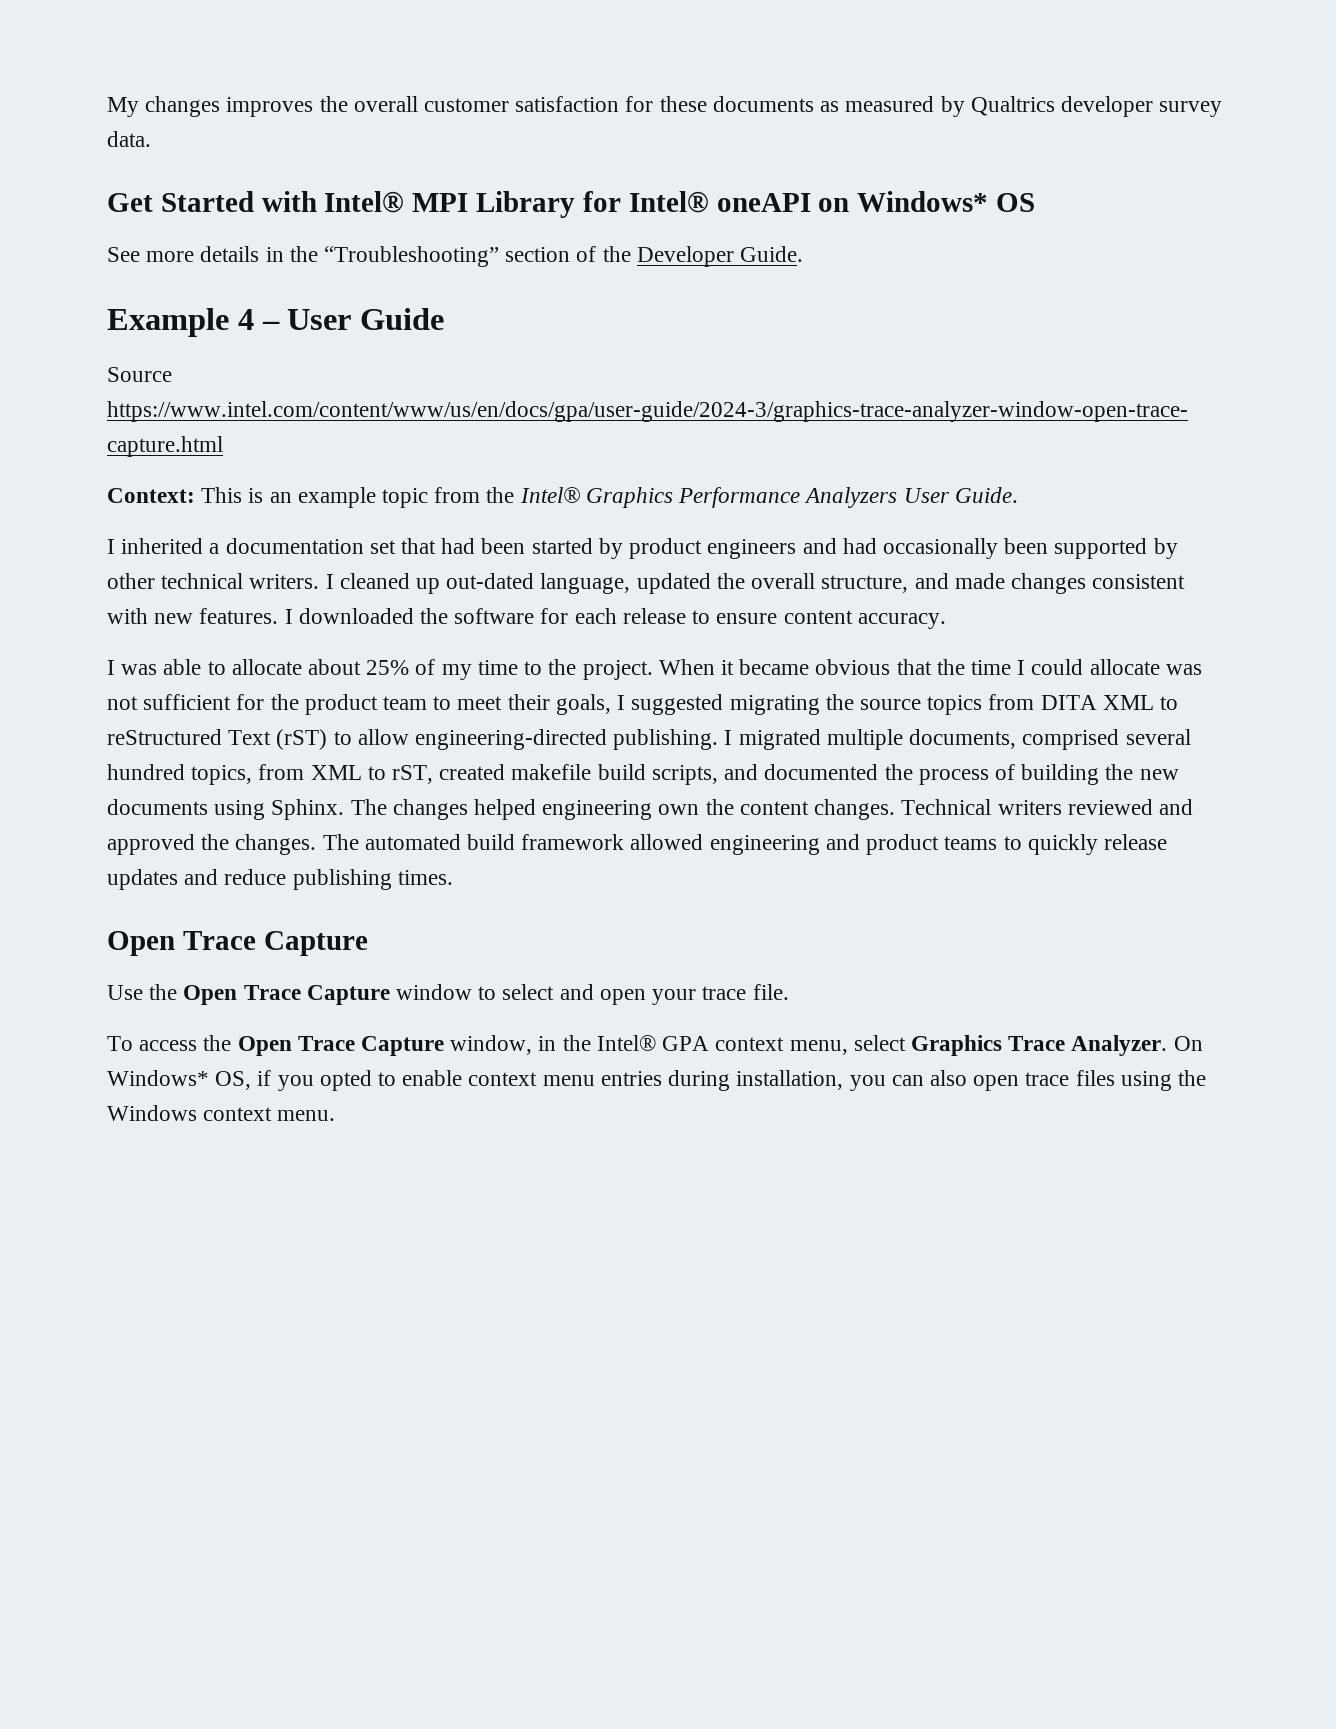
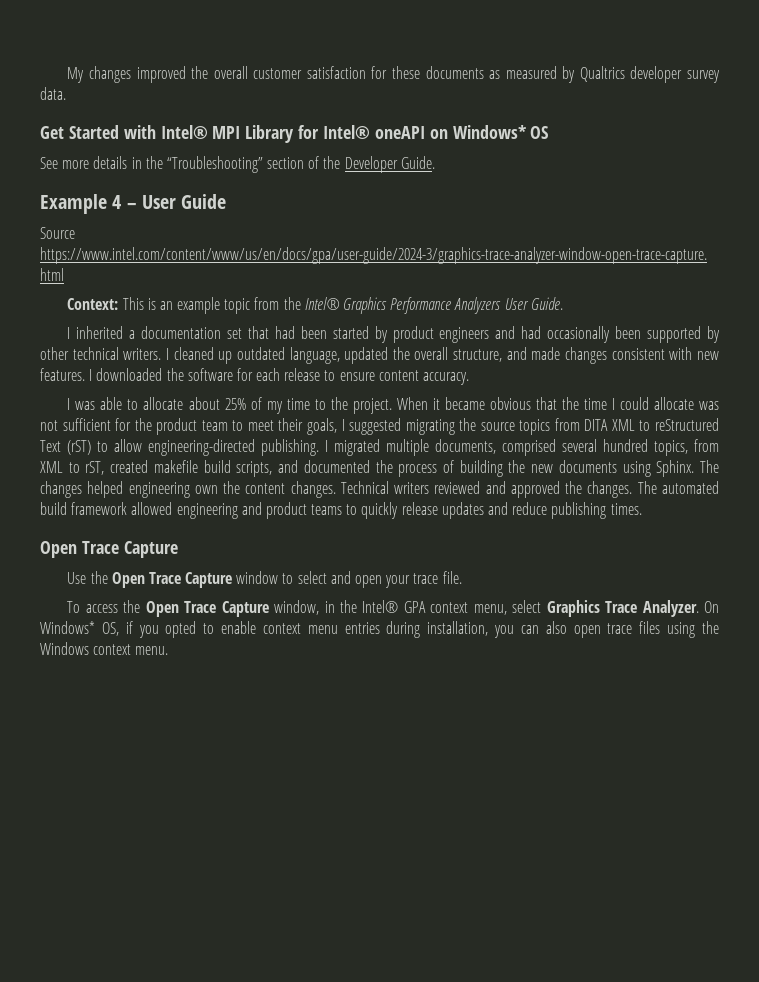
- My changes improves the overall customer satisfaction for these documents as measured by Qualtrics developer survey data.
+ My changes improved the overall customer satisfaction for these documents as measured by Qualtrics developer survey data.
- I cleaned up out-dated language, updated the overall structure, and made changes consistent with new features.
+ I cleaned up outdated language, updated the overall structure, and made changes consistent with new features.

